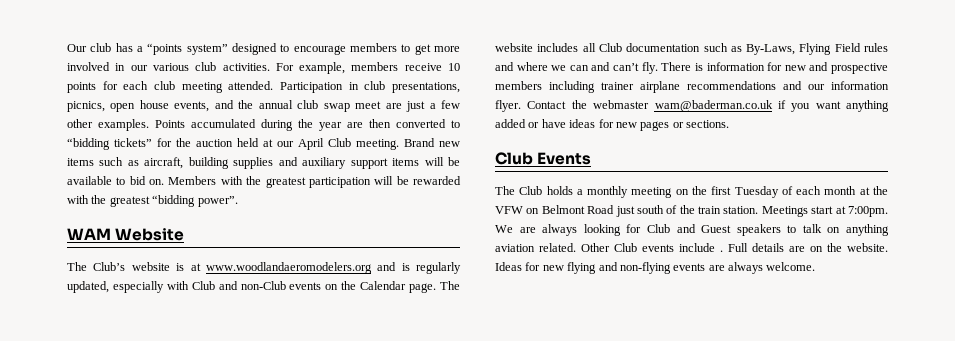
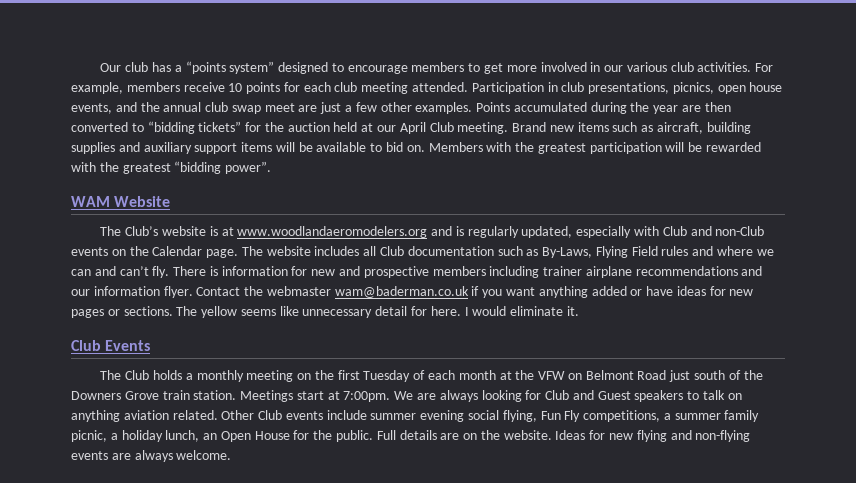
+ The yellow seems like unnecessary detail for here. I would eliminate it.
- The Club holds a monthly meeting on the first Tuesday of each month at the VFW on Belmont Road just south of the train station.
+ The Club holds a monthly meeting on the first Tuesday of each month at the VFW on Belmont Road just south of the Downers Grove train station.
- Other Club events include .
+ Other Club events include summer evening social flying, Fun Fly competitions, a summer family picnic, a holiday lunch, an Open House for the public.

